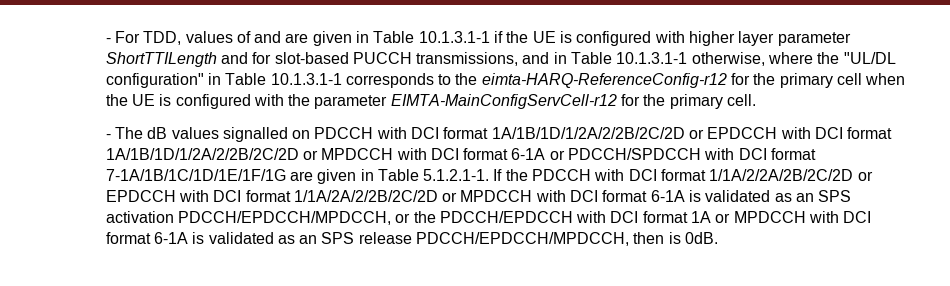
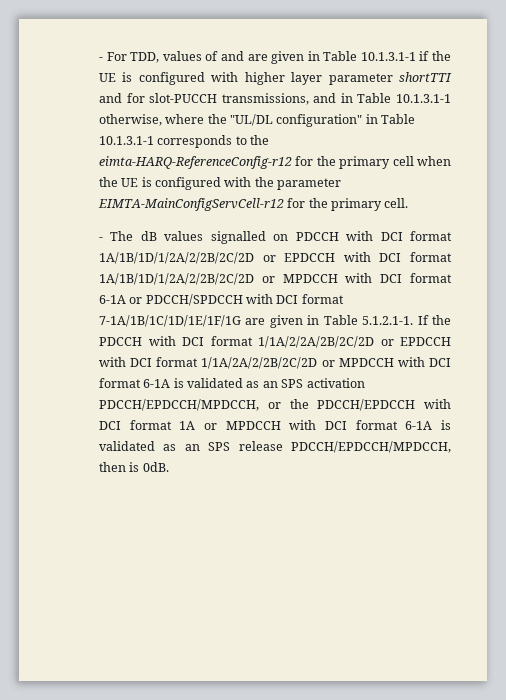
- - For TDD, values of and are given in Table 10.1.3.1-1 if the UE is configured with higher layer parameter ShortTTILength and for slot-based PUCCH transmissions, and in Table 10.1.3.1-1 otherwise, where the "UL/DL configuration" in Table 10.1.3.1-1 corresponds to the eimta-HARQ-ReferenceConfig-r12 for the primary cell when the UE is configured with the parameter EIMTA-MainConfigServCell-r12 for the primary cell.
+ - For TDD, values of and are given in Table 10.1.3.1-1 if the UE is configured with higher layer parameter shortTTI and for slot-PUCCH transmissions, and in Table 10.1.3.1-1 otherwise, where the "UL/DL configuration" in Table 10.1.3.1-1 corresponds to the eimta-HARQ-ReferenceConfig-r12 for the primary cell when the UE is configured with the parameter EIMTA-MainConfigServCell-r12 for the primary cell.

